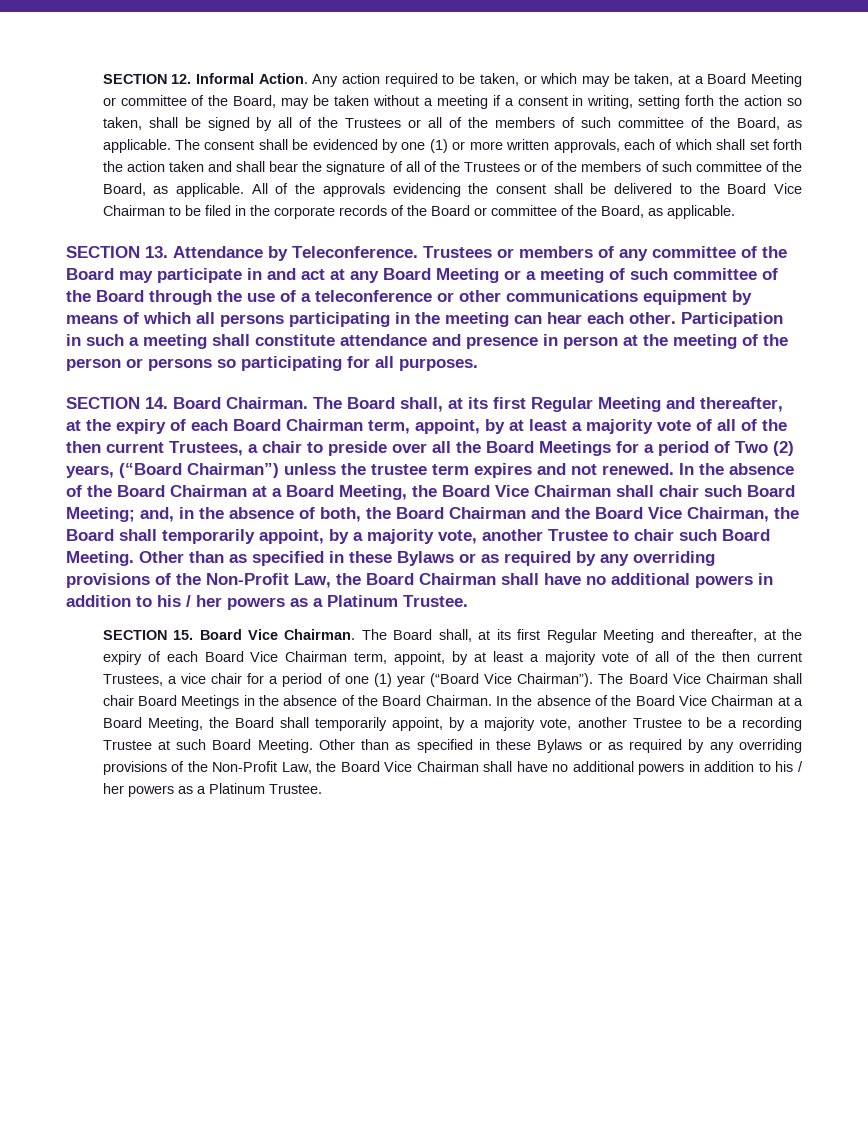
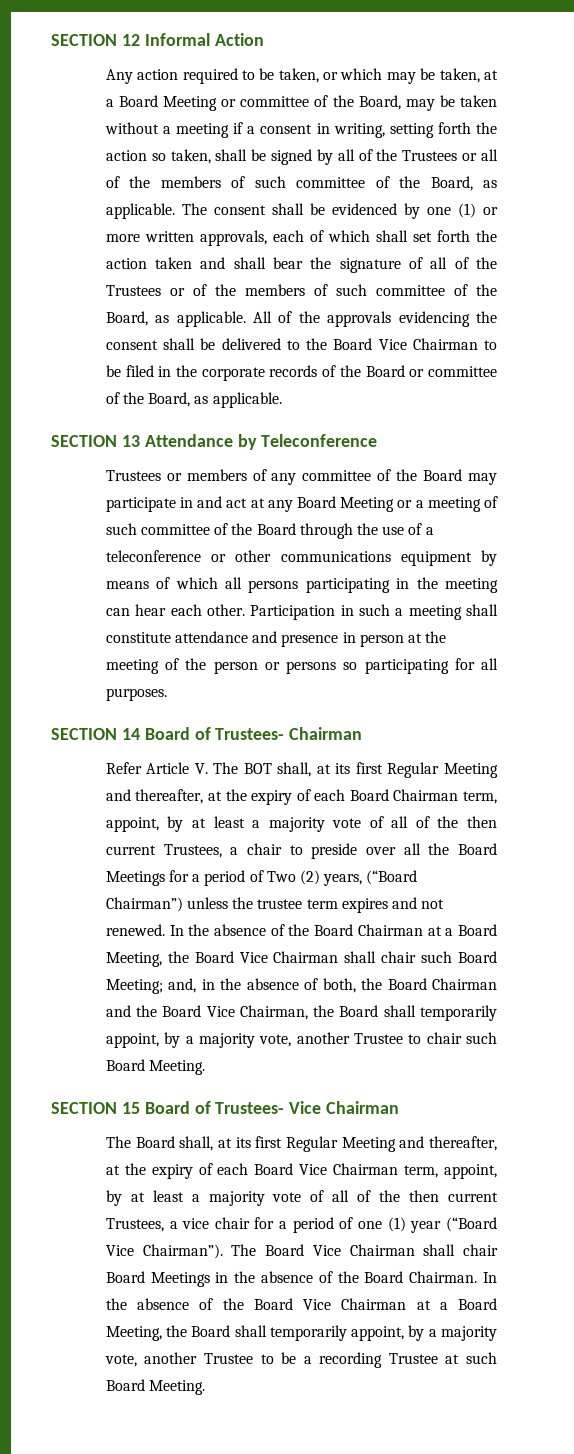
- SECTION 12. Informal Action. Any action required to be taken, or which may be taken, at a Board Meeting or committee of the Board, may be taken without a meeting if a consent in writing, setting forth the action so taken, shall be signed by all of the Trustees or all of the members of such committee of the Board, as applicable.
+ SECTION 12 Informal Action
+ Any action required to be taken, or which may be taken, at a Board Meeting or committee of the Board, may be taken without a meeting if a consent in writing, setting forth the action so taken, shall be signed by all of the Trustees or all of the members of such committee of the Board, as applicable.
- SECTION 13. Attendance by Teleconference. Trustees or members of any committee of the Board may participate in and act at any Board Meeting or a meeting of such committee of the Board through the use of a teleconference or other communications equipment by means of which all persons participating in the meeting can hear each other.
+ SECTION 13 Attendance by Teleconference
+ Trustees or members of any committee of the Board may participate in and act at any Board Meeting or a meeting of such committee of the Board through the use of a teleconference or other communications equipment by means of which all persons participating in the meeting can hear each other.
- SECTION 14. Board Chairman. The Board shall, at its first Regular Meeting and thereafter, at the expiry of each Board Chairman term, appoint, by at least a majority vote of all of the then current Trustees, a chair to preside over all the Board Meetings for a period of Two (2) years, (“Board Chairman”) unless the trustee term expires and not renewed.
+ SECTION 14 Board of Trustees- Chairman
+ Refer Article V. The BOT shall, at its first Regular Meeting and thereafter, at the expiry of each Board Chairman term, appoint, by at least a majority vote of all of the then current Trustees, a chair to preside over all the Board Meetings for a period of Two (2) years, (“Board Chairman”) unless the trustee term expires and not renewed.
- and, in the absence of both, the Board Chairman and the Board Vice Chairman, the Board shall temporarily appoint, by a majority vote, another Trustee to chair such Board Meeting. Other than as specified in these Bylaws or as required by any overriding provisions of the Non-Profit Law, the Board Chairman shall have no additional powers in addition to his / her powers as a Platinum Trustee.
- SECTION 15. Board Vice Chairman. The Board shall, at its first Regular Meeting and thereafter, at the expiry of each Board Vice Chairman term, appoint, by at least a majority vote of all of the then current Trustees, a vice chair for a period of one (1) year (“Board Vice Chairman”).
+ and, in the absence of both, the Board Chairman and the Board Vice Chairman, the Board shall temporarily appoint, by a majority vote, another Trustee to chair such Board Meeting.
+ SECTION 15 Board of Trustees- Vice Chairman
+ The Board shall, at its first Regular Meeting and thereafter, at the expiry of each Board Vice Chairman term, appoint, by at least a majority vote of all of the then current Trustees, a vice chair for a period of one (1) year (“Board Vice Chairman”).
- Other than as specified in these Bylaws or as required by any overriding provisions of the Non-Profit Law, the Board Vice Chairman shall have no additional powers in addition to his / her powers as a Platinum Trustee.

